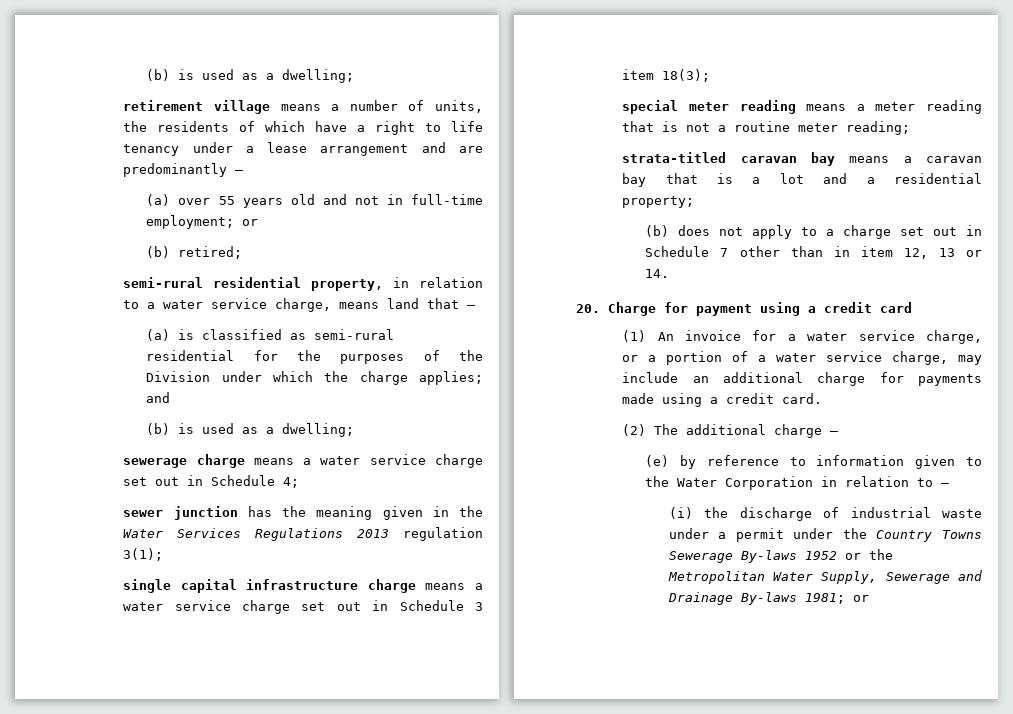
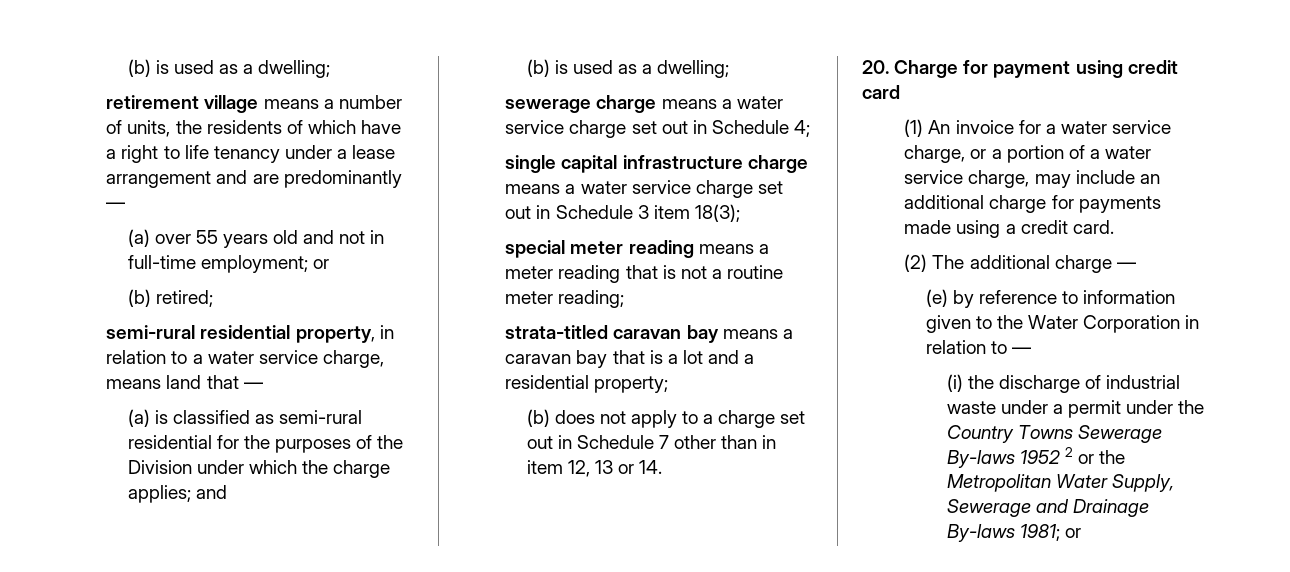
- sewer junction has the meaning given in the Water Services Regulations 2013 regulation 3(1);
- 20. Charge for payment using a credit card
+ 20. Charge for payment using credit card
- (i) the discharge of industrial waste under a permit under the Country Towns Sewerage By-laws 1952 or the Metropolitan Water Supply, Sewerage and Drainage By-laws 1981; or
+ (i) the discharge of industrial waste under a permit under the Country Towns Sewerage By-laws 1952 2 or the Metropolitan Water Supply, Sewerage and Drainage By-laws 1981; or

